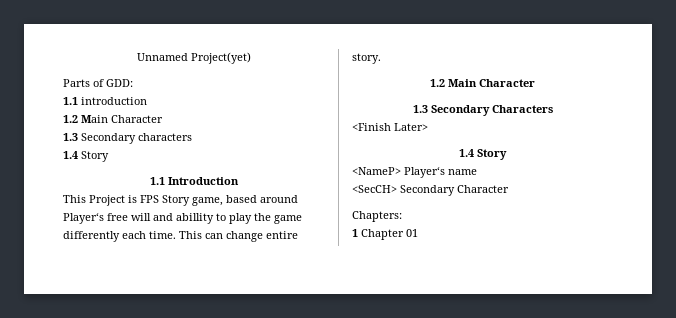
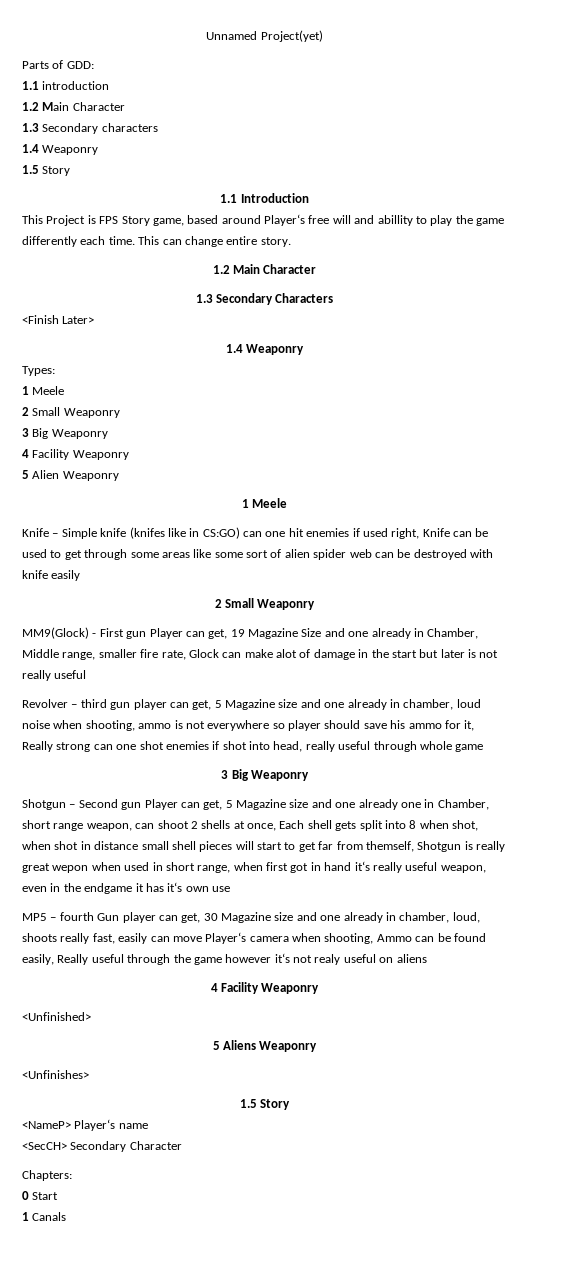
  1.3 Secondary characters
- 1.4 Story
+ 1.4 Weaponry
+ 1.5 Story
  <Finish Later>
- 1.4 Story
+ 1.4 Weaponry
+ Types:
+ 1 Meele
+ 2 Small Weaponry
+ 3 Big Weaponry
+ 4 Facility Weaponry
+ 5 Alien Weaponry
+ 1 Meele
+ Knife – Simple knife (knifes like in CS:GO) can one hit enemies if used right, Knife can be used to get through some areas like some sort of alien spider web can be destroyed with knife easily
+ 2 Small Weaponry
+ MM9(Glock) - First gun Player can get, 19 Magazine Size and one already in Chamber, Middle range, smaller fire rate, Glock can make alot of damage in the start but later is not really useful
+ Revolver – third gun player can get, 5 Magazine size and one already in chamber, loud noise when shooting, ammo is not everywhere so player should save his ammo for it, Really strong can one shot enemies if shot into head, really useful through whole game
+ 3 Big Weaponry
+ Shotgun – Second gun Player can get, 5 Magazine size and one already one in Chamber, short range weapon, can shoot 2 shells at once, Each shell gets split into 8 when shot, when shot in distance small shell pieces will start to get far from themself, Shotgun is really great wepon when used in short range, when first got in hand it‘s really useful weapon, even in the endgame it has it‘s own use
+ MP5 – fourth Gun player can get, 30 Magazine size and one already in chamber, loud, shoots really fast, easily can move Player‘s camera when shooting, Ammo can be found easily, Really useful through the game however it‘s not realy useful on aliens
+ 4 Facility Weaponry
+ <Unfinished>
+ 5 Aliens Weaponry
+ <Unfinishes>
+ 1.5 Story
- 1 Chapter 01
+ 0 Start
+ 1 Canals

